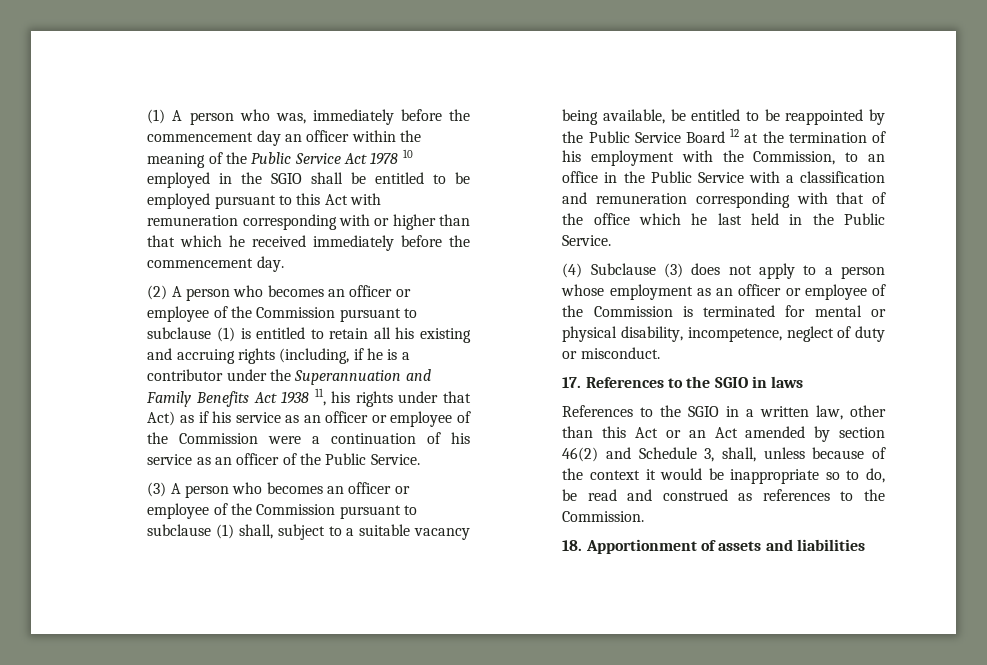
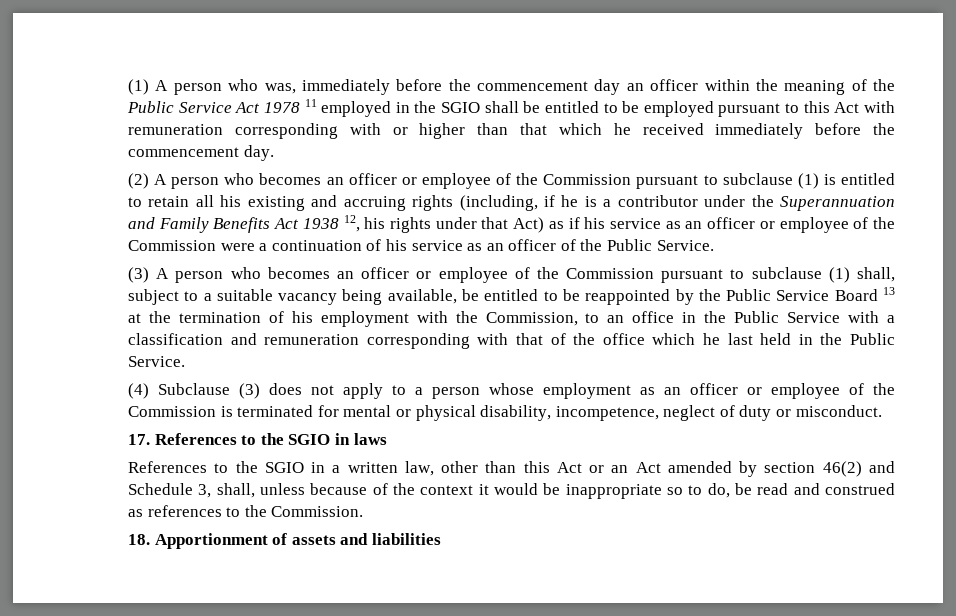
- (1) A person who was, immediately before the commencement day an officer within the meaning of the Public Service Act 1978 10 employed in the SGIO shall be entitled to be employed pursuant to this Act with remuneration corresponding with or higher than that which he received immediately before the commencement day.
+ (1) A person who was, immediately before the commencement day an officer within the meaning of the Public Service Act 1978 11 employed in the SGIO shall be entitled to be employed pursuant to this Act with remuneration corresponding with or higher than that which he received immediately before the commencement day.
- (2) A person who becomes an officer or employee of the Commission pursuant to subclause (1) is entitled to retain all his existing and accruing rights (including, if he is a contributor under the Superannuation and Family Benefits Act 1938 11, his rights under that Act) as if his service as an officer or employee of the Commission were a continuation of his service as an officer of the Public Service.
+ (2) A person who becomes an officer or employee of the Commission pursuant to subclause (1) is entitled to retain all his existing and accruing rights (including, if he is a contributor under the Superannuation and Family Benefits Act 1938 12, his rights under that Act) as if his service as an officer or employee of the Commission were a continuation of his service as an officer of the Public Service.
- (3) A person who becomes an officer or employee of the Commission pursuant to subclause (1) shall, subject to a suitable vacancy being available, be entitled to be reappointed by the Public Service Board 12 at the termination of his employment with the Commission, to an office in the Public Service with a classification and remuneration corresponding with that of the office which he last held in the Public Service.
+ (3) A person who becomes an officer or employee of the Commission pursuant to subclause (1) shall, subject to a suitable vacancy being available, be entitled to be reappointed by the Public Service Board 13 at the termination of his employment with the Commission, to an office in the Public Service with a classification and remuneration corresponding with that of the office which he last held in the Public Service.

